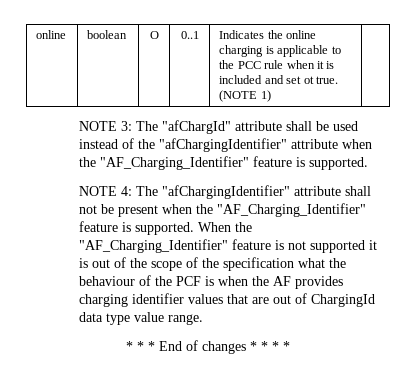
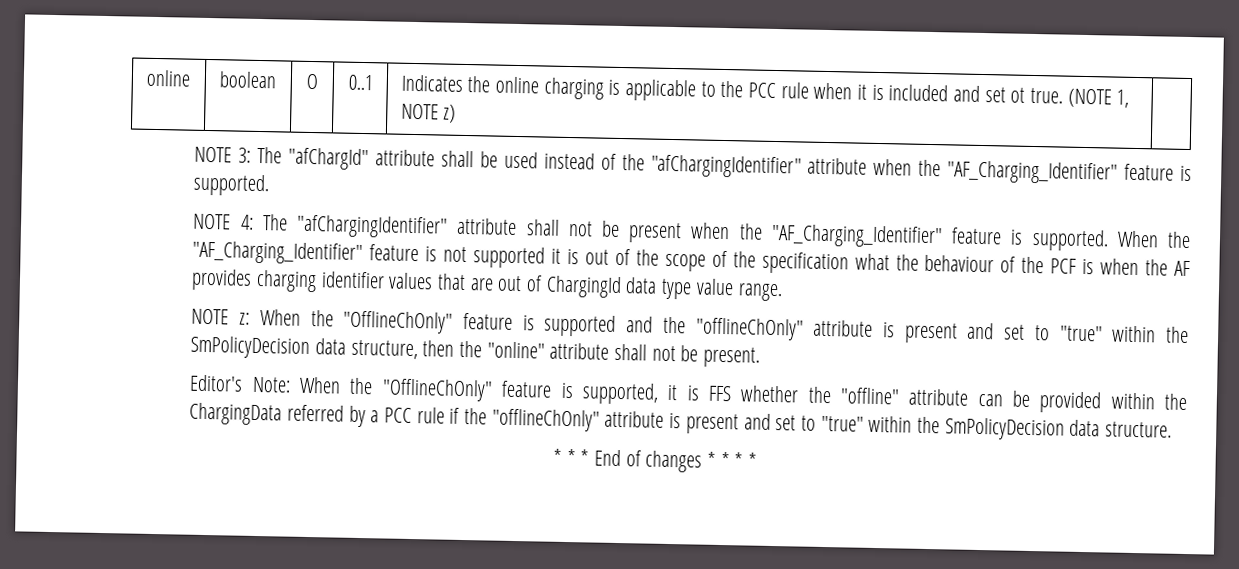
- online | boolean | O | 0..1 | Indicates the online charging is applicable to the PCC rule when it is included and set ot true. (NOTE 1) |
+ online | boolean | O | 0..1 | Indicates the online charging is applicable to the PCC rule when it is included and set ot true. (NOTE 1, NOTE z) |
+ NOTE z: When the "OfflineChOnly" feature is supported and the "offlineChOnly" attribute is present and set to "true" within the SmPolicyDecision data structure, then the "online" attribute shall not be present.
+ Editor's Note: When the "OfflineChOnly" feature is supported, it is FFS whether the "offline" attribute can be provided within the ChargingData referred by a PCC rule if the "offlineChOnly" attribute is present and set to "true" within the SmPolicyDecision data structure.

